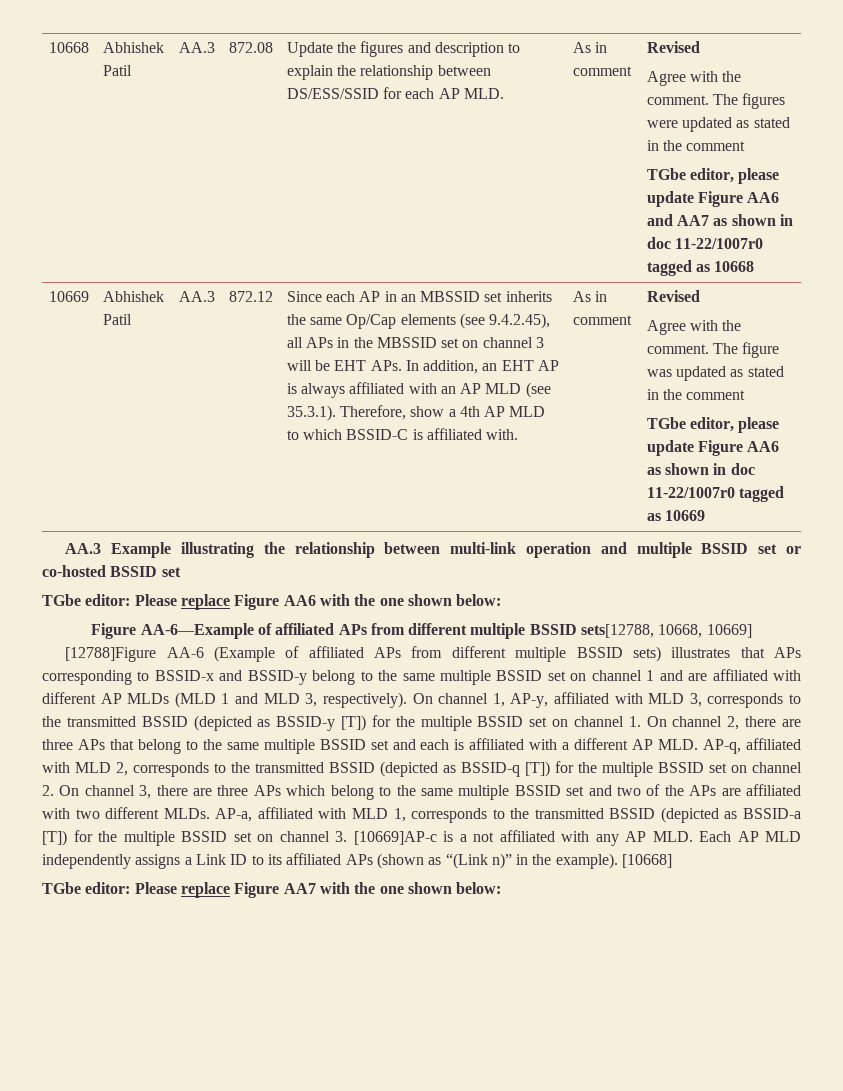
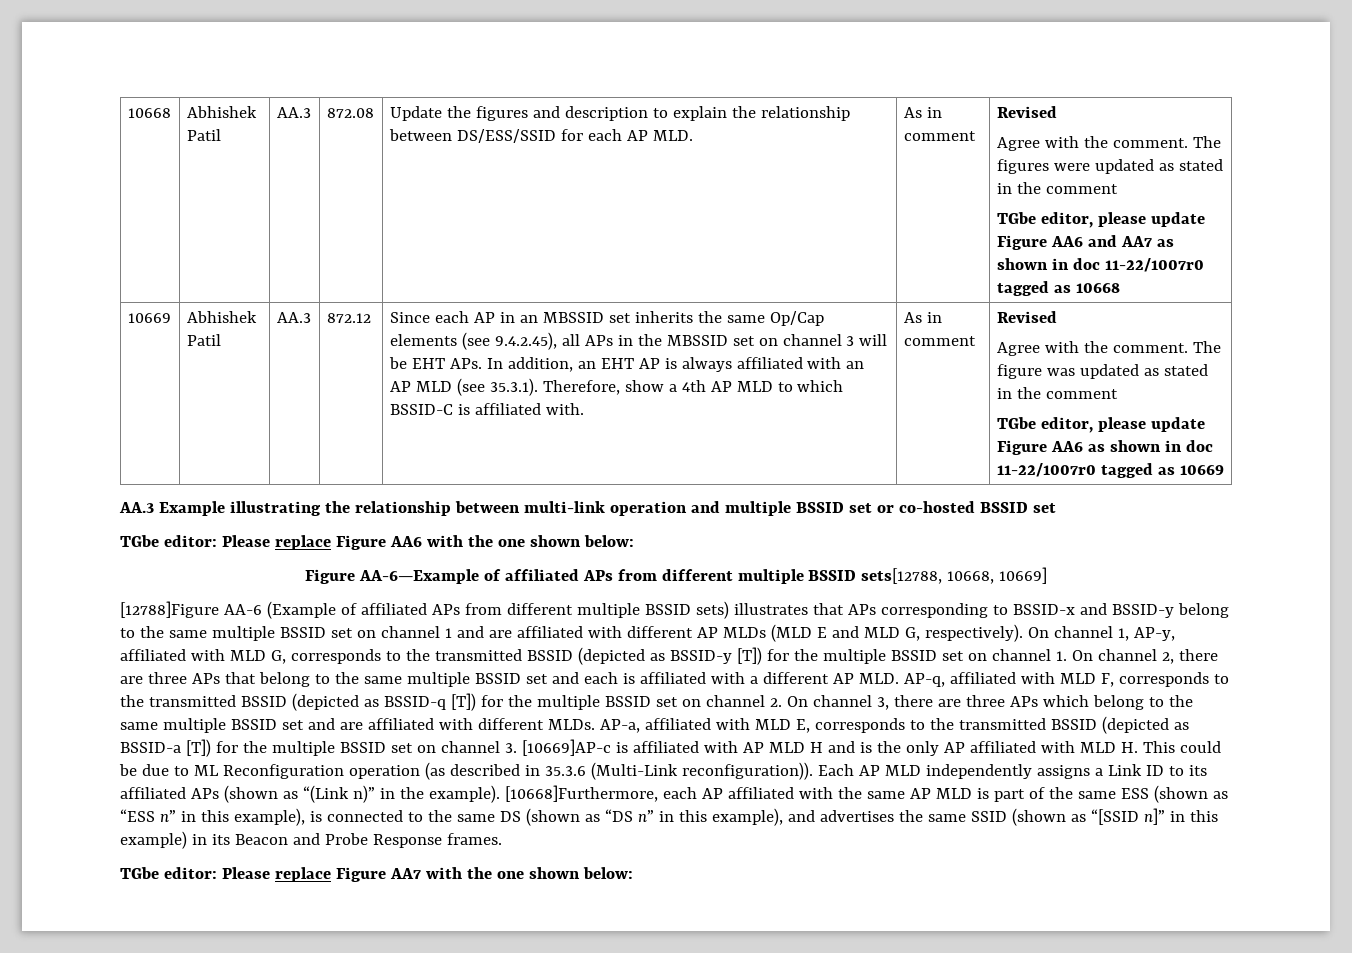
- [12788]Figure AA-6 (Example of affiliated APs from different multiple BSSID sets) illustrates that APs corresponding to BSSID-x and BSSID-y belong to the same multiple BSSID set on channel 1 and are affiliated with different AP MLDs (MLD 1 and MLD 3, respectively).
+ [12788]Figure AA-6 (Example of affiliated APs from different multiple BSSID sets) illustrates that APs corresponding to BSSID-x and BSSID-y belong to the same multiple BSSID set on channel 1 and are affiliated with different AP MLDs (MLD E and MLD G, respectively).
- On channel 1, AP-y, affiliated with MLD 3, corresponds to the transmitted BSSID (depicted as BSSID-y [T]) for the multiple BSSID set on channel 1. On channel 2, there are three APs that belong to the same multiple BSSID set and each is affiliated with a different AP MLD. AP-q, affiliated with MLD 2, corresponds to the transmitted BSSID (depicted as BSSID-q [T]) for the multiple BSSID set on channel 2. On channel 3, there are three APs which belong to the same multiple BSSID set and two of the APs are affiliated with two different MLDs.
+ On channel 1, AP-y, affiliated with MLD G, corresponds to the transmitted BSSID (depicted as BSSID-y [T]) for the multiple BSSID set on channel 1. On channel 2, there are three APs that belong to the same multiple BSSID set and each is affiliated with a different AP MLD. AP-q, affiliated with MLD F, corresponds to the transmitted BSSID (depicted as BSSID-q [T]) for the multiple BSSID set on channel 2. On channel 3, there are three APs which belong to the same multiple BSSID set and are affiliated with different MLDs.
- AP-a, affiliated with MLD 1, corresponds to the transmitted BSSID (depicted as BSSID-a [T]) for the multiple BSSID set on channel 3. [10669]AP-c is a not affiliated with any AP MLD. Each AP MLD independently assigns a Link ID to its affiliated APs (shown as “(Link n)” in the example).
+ AP-a, affiliated with MLD E, corresponds to the transmitted BSSID (depicted as BSSID-a [T]) for the multiple BSSID set on channel 3. [10669]AP-c is affiliated with AP MLD H and is the only AP affiliated with MLD H. This could be due to ML Reconfiguration operation (as described in 35.3.6 (Multi-Link reconfiguration)). Each AP MLD independently assigns a Link ID to its affiliated APs (shown as “(Link n)” in the example).
- [10668]
+ [10668]Furthermore, each AP affiliated with the same AP MLD is part of the same ESS (shown as “ESS n” in this example), is connected to the same DS (shown as “DS n” in this example), and advertises the same SSID (shown as “[SSID n]” in this example) in its Beacon and Probe Response frames.

